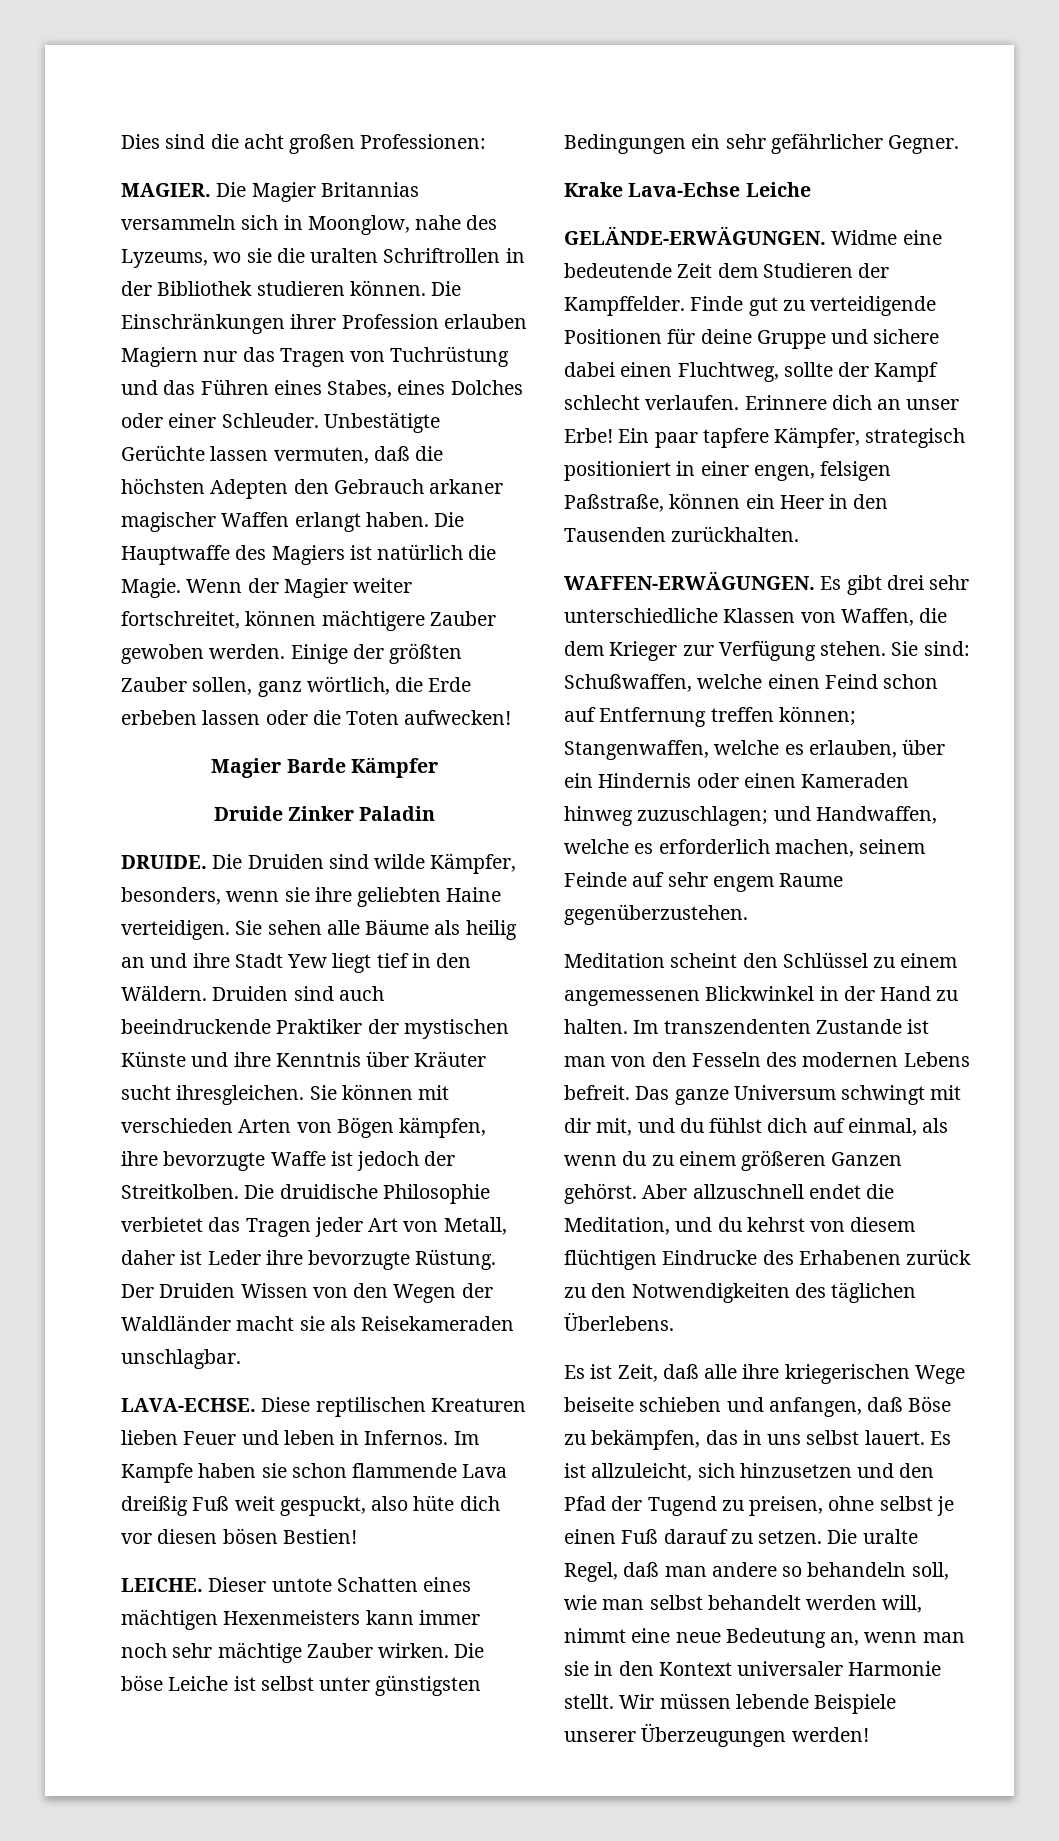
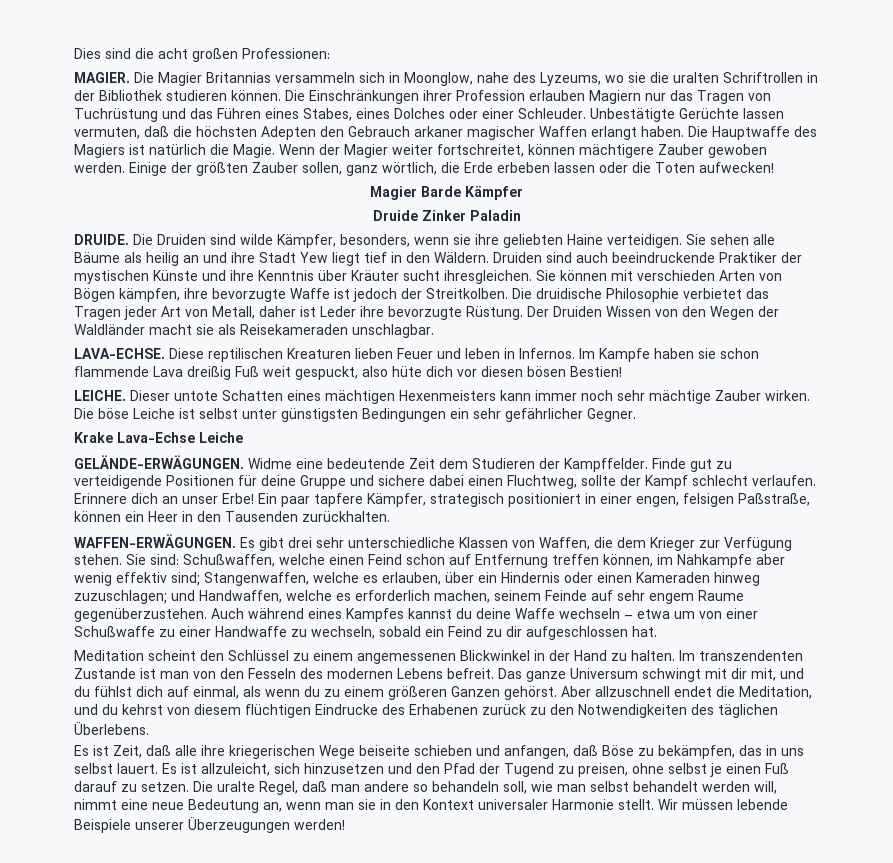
- Sie sind: Schußwaffen, welche einen Feind schon auf Entfernung treffen können; Stangenwaffen, welche es erlauben, über ein Hindernis oder einen Kameraden hinweg zuzuschlagen; und Handwaffen, welche es erforderlich machen, seinem Feinde auf sehr engem Raume gegenüberzustehen.
+ Sie sind: Schußwaffen, welche einen Feind schon auf Entfernung treffen können, im Nahkampfe aber wenig effektiv sind; Stangenwaffen, welche es erlauben, über ein Hindernis oder einen Kameraden hinweg zuzuschlagen; und Handwaffen, welche es erforderlich machen, seinem Feinde auf sehr engem Raume gegenüberzustehen. Auch während eines Kampfes kannst du deine Waffe wechseln – etwa um von einer Schußwaffe zu einer Handwaffe zu wechseln, sobald ein Feind zu dir aufgeschlossen hat.

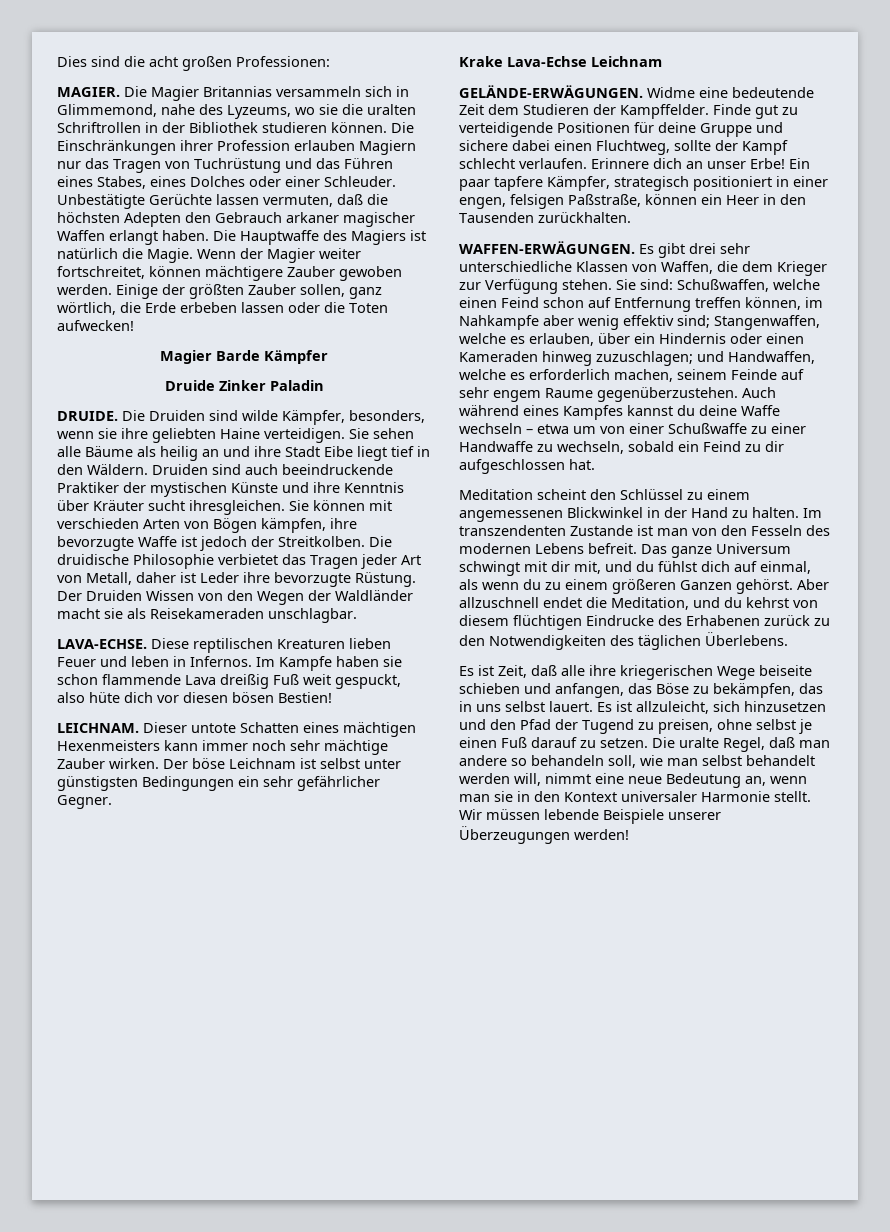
- Die Magier Britannias versammeln sich in Moonglow, nahe des Lyzeums, wo sie die uralten Schriftrollen in der Bibliothek studieren können.
+ Die Magier Britannias versammeln sich in Glimmemond, nahe des Lyzeums, wo sie die uralten Schriftrollen in der Bibliothek studieren können.
- Sie sehen alle Bäume als heilig an und ihre Stadt Yew liegt tief in den Wäldern.
+ Sie sehen alle Bäume als heilig an und ihre Stadt Eibe liegt tief in den Wäldern.
- LEICHE.
+ LEICHNAM.
- Die böse Leiche ist selbst unter günstigsten Bedingungen ein sehr gefährlicher Gegner.
+ Der böse Leichnam ist selbst unter günstigsten Bedingungen ein sehr gefährlicher Gegner.
- Krake Lava-Echse Leiche
+ Krake Lava-Echse Leichnam
- Es ist Zeit, daß alle ihre kriegerischen Wege beiseite schieben und anfangen, daß Böse zu bekämpfen, das in uns selbst lauert.
+ Es ist Zeit, daß alle ihre kriegerischen Wege beiseite schieben und anfangen, das Böse zu bekämpfen, das in uns selbst lauert.

